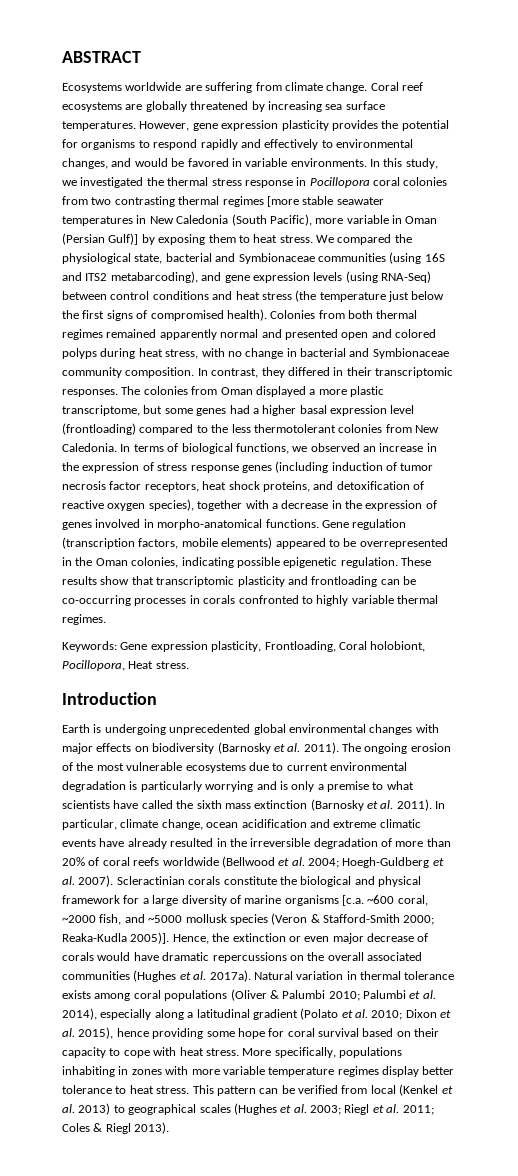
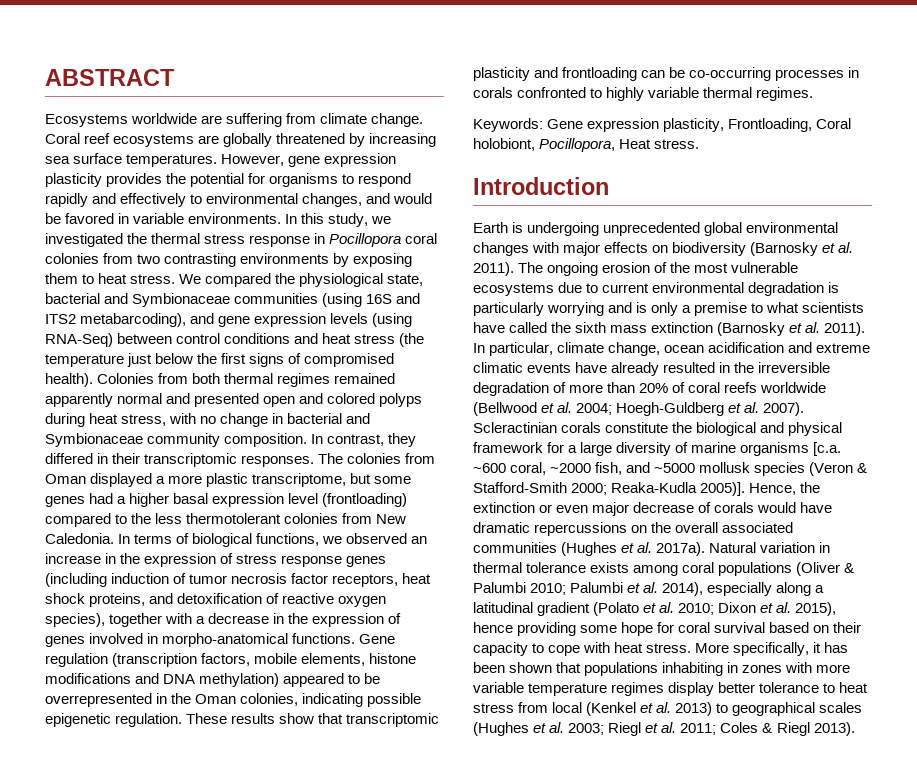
- In this study, we investigated the thermal stress response in Pocillopora coral colonies from two contrasting thermal regimes [more stable seawater temperatures in New Caledonia (South Pacific), more variable in Oman (Persian Gulf)] by exposing them to heat stress.
+ In this study, we investigated the thermal stress response in Pocillopora coral colonies from two contrasting environments by exposing them to heat stress.
- Gene regulation (transcription factors, mobile elements) appeared to be overrepresented in the Oman colonies, indicating possible epigenetic regulation.
+ Gene regulation (transcription factors, mobile elements, histone modifications and DNA methylation) appeared to be overrepresented in the Oman colonies, indicating possible epigenetic regulation.
- More specifically, populations inhabiting in zones with more variable temperature regimes display better tolerance to heat stress. This pattern can be verified from local (Kenkel et al. 2013) to geographical scales (Hughes et al. 2003; Riegl et al. 2011; Coles & Riegl 2013).
+ More specifically, it has been shown that populations inhabiting in zones with more variable temperature regimes display better tolerance to heat stress from local (Kenkel et al. 2013) to geographical scales (Hughes et al. 2003; Riegl et al. 2011; Coles & Riegl 2013).

